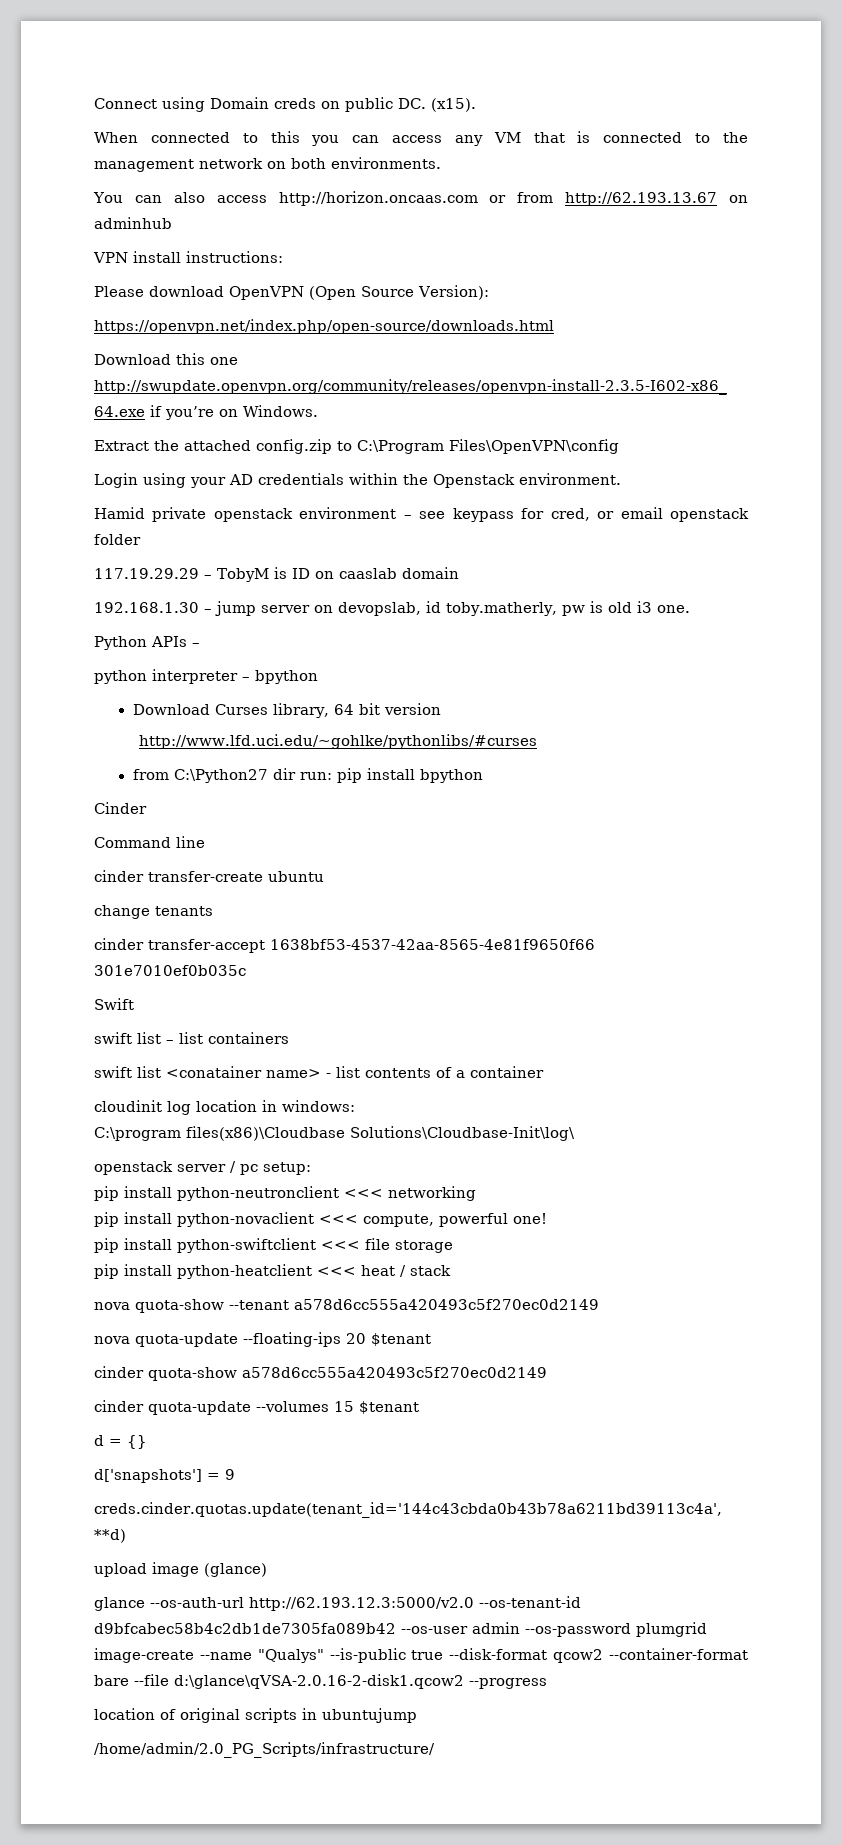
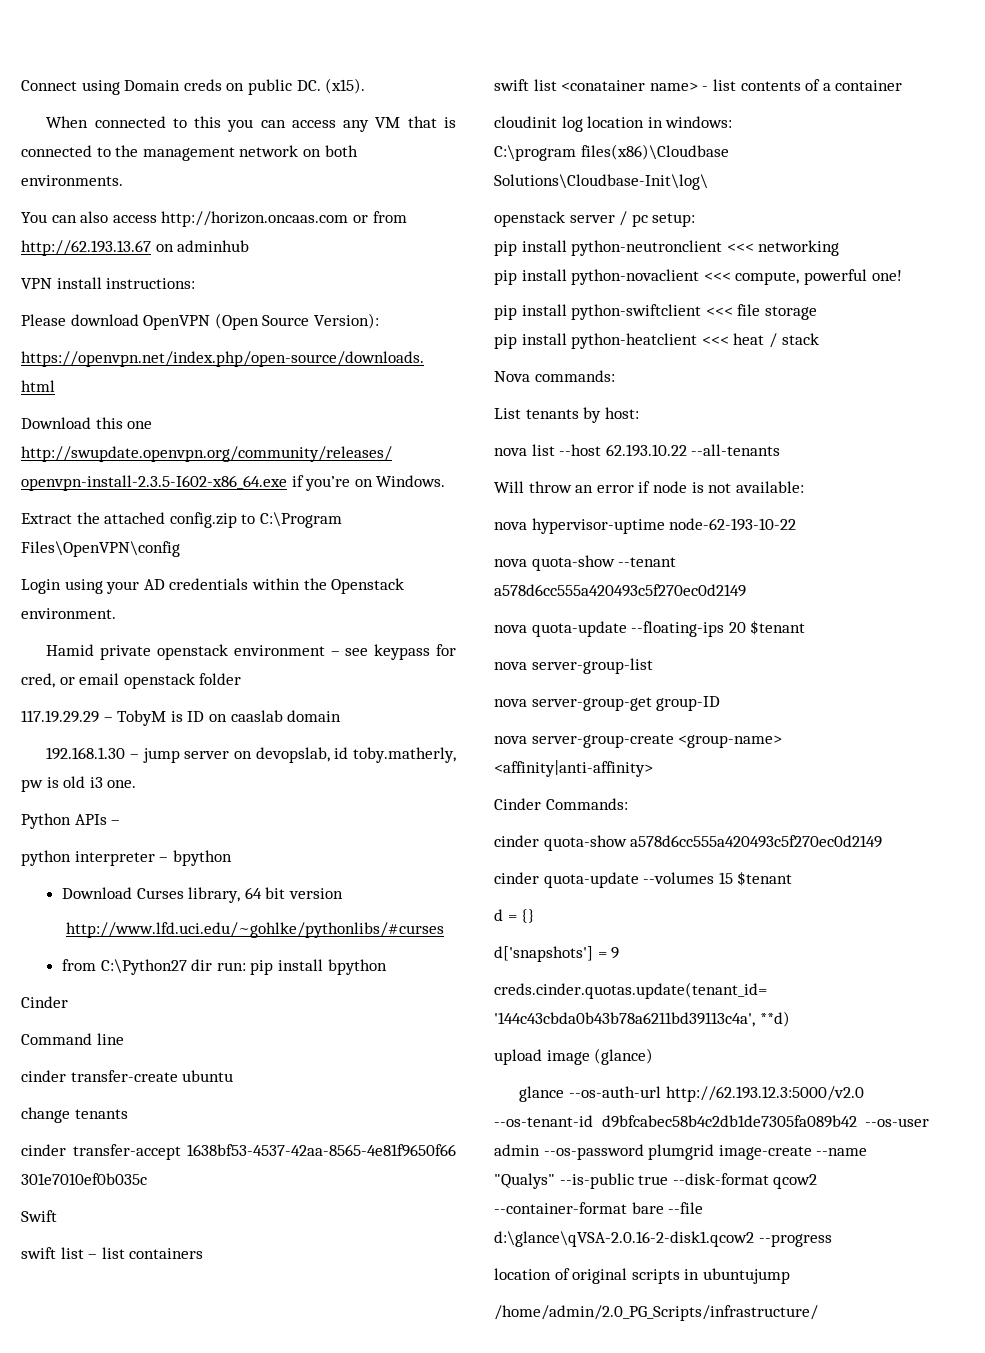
+ Nova commands:
+ List tenants by host:
+ nova list --host 62.193.10.22 --all-tenants
+ Will throw an error if node is not available:
+ nova hypervisor-uptime node-62-193-10-22
+ nova server-group-list
+ nova server-group-get group-ID
+ nova server-group-create <group-name> <affinity|anti-affinity>
+ Cinder Commands:

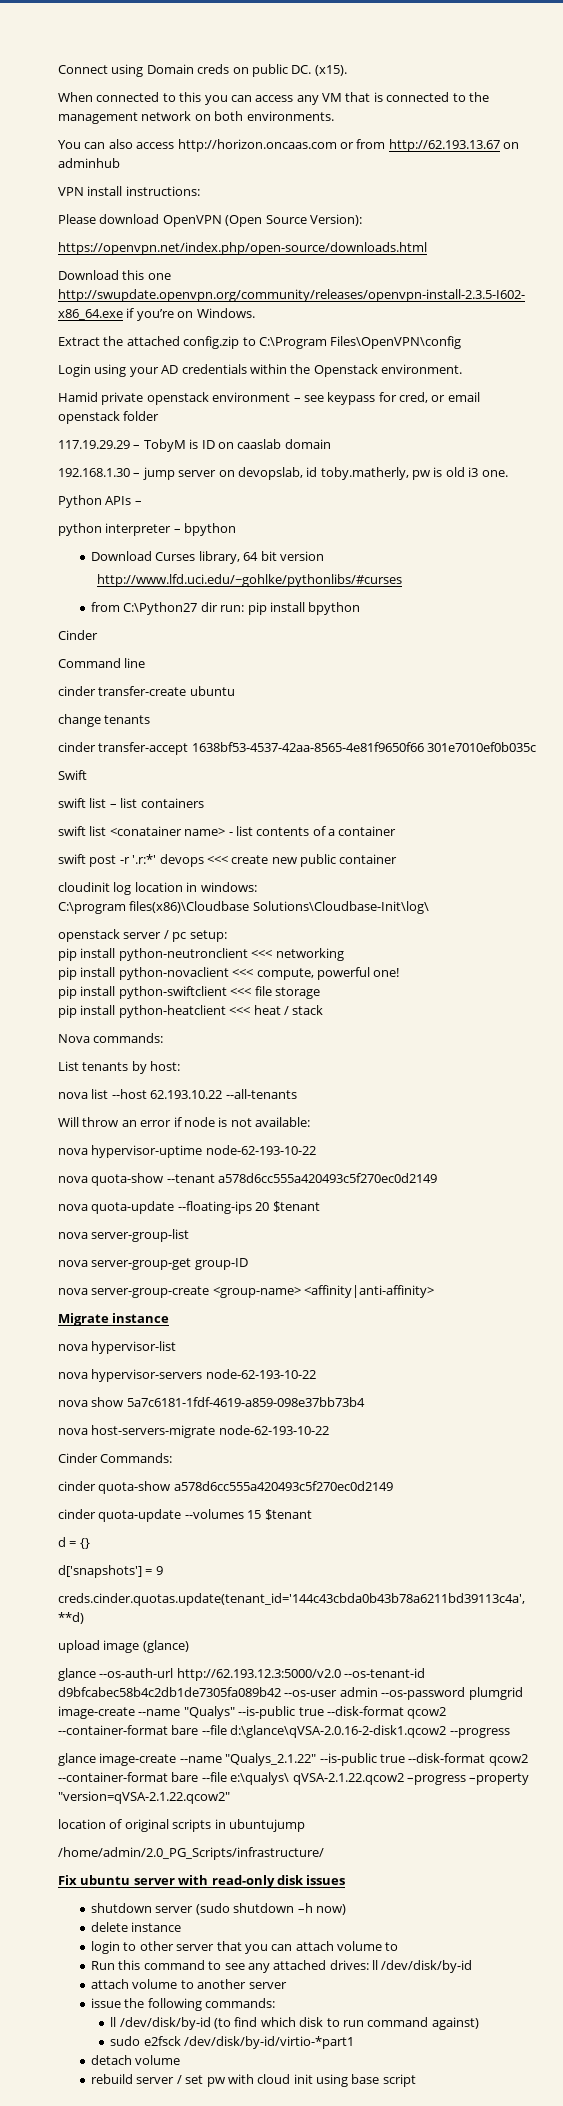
+ swift post -r '.r:*' devops <<< create new public container
+ Migrate instance
+ nova hypervisor-list
+ nova hypervisor-servers node-62-193-10-22
+ nova show 5a7c6181-1fdf-4619-a859-098e37bb73b4
+ nova host-servers-migrate node-62-193-10-22
+ glance image-create --name "Qualys_2.1.22" --is-public true --disk-format qcow2 --container-format bare --file e:\qualys\ qVSA-2.1.22.qcow2 –progress –property "version=qVSA-2.1.22.qcow2"
+ Fix ubuntu server with read-only disk issues
+ shutdown server (sudo shutdown –h now)
+ delete instance
+ login to other server that you can attach volume to
+ Run this command to see any attached drives: ll /dev/disk/by-id
+ attach volume to another server
+ issue the following commands:
+ ll /dev/disk/by-id (to find which disk to run command against)
+ sudo e2fsck /dev/disk/by-id/virtio-*part1
+ detach volume
+ rebuild server / set pw with cloud init using base script

